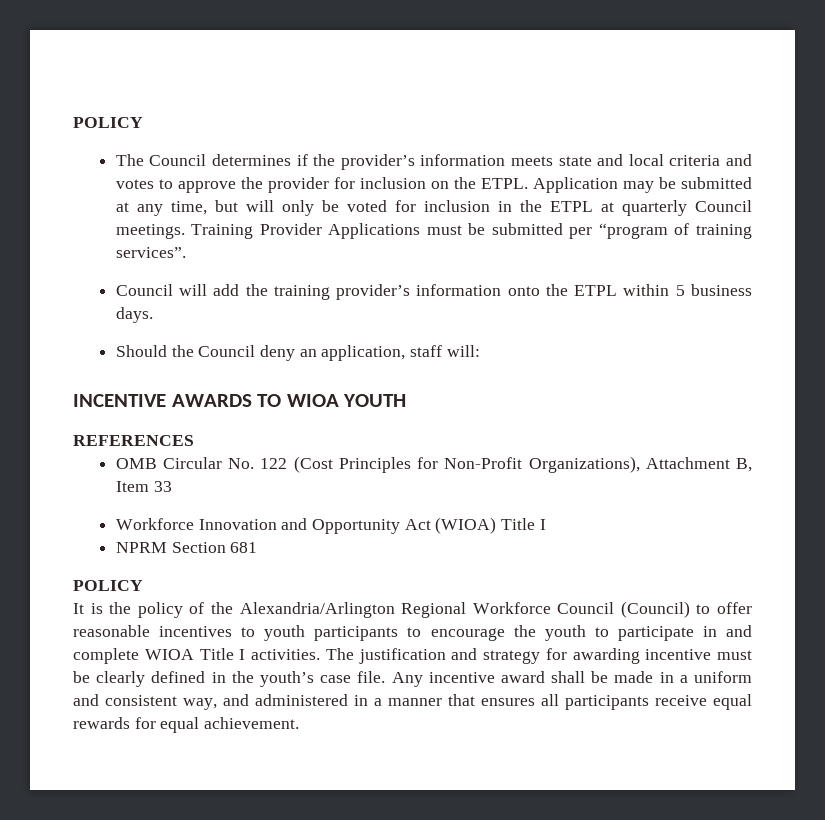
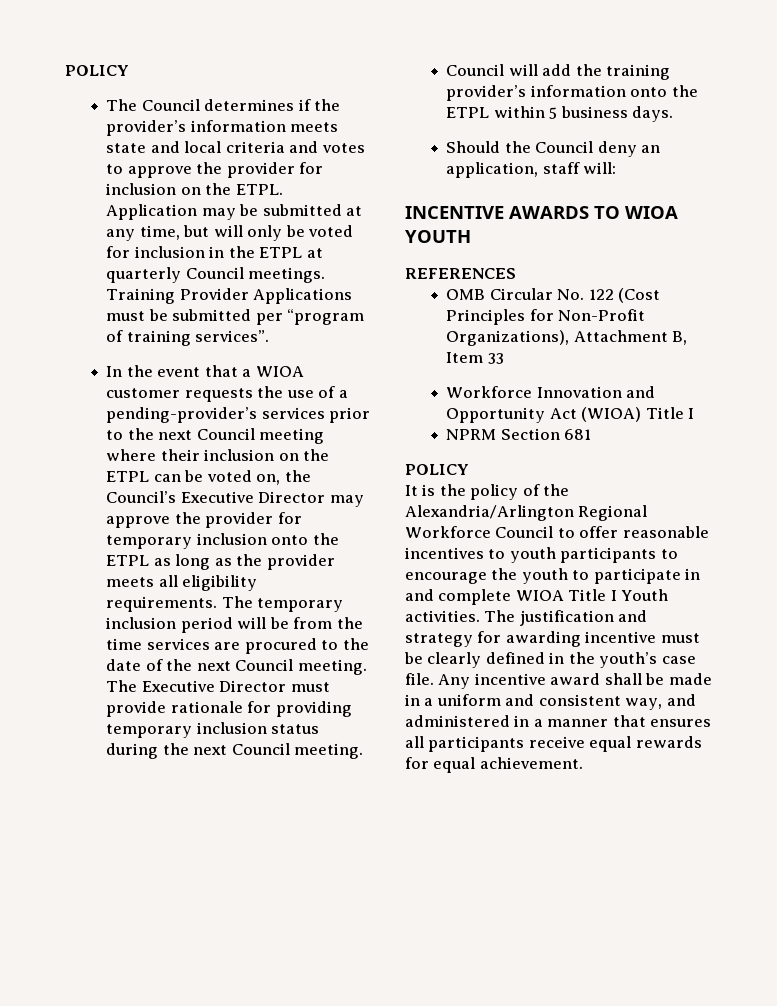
+ In the event that a WIOA customer requests the use of a pending-provider’s services prior to the next Council meeting where their inclusion on the ETPL can be voted on, the Council’s Executive Director may approve the provider for temporary inclusion onto the ETPL as long as the provider meets all eligibility requirements. The temporary inclusion period will be from the time services are procured to the date of the next Council meeting. The Executive Director must provide rationale for providing temporary inclusion status during the next Council meeting.
- It is the policy of the Alexandria/Arlington Regional Workforce Council (Council) to offer reasonable incentives to youth participants to encourage the youth to participate in and complete WIOA Title I activities.
+ It is the policy of the Alexandria/Arlington Regional Workforce Council to offer reasonable incentives to youth participants to encourage the youth to participate in and complete WIOA Title I Youth activities.

